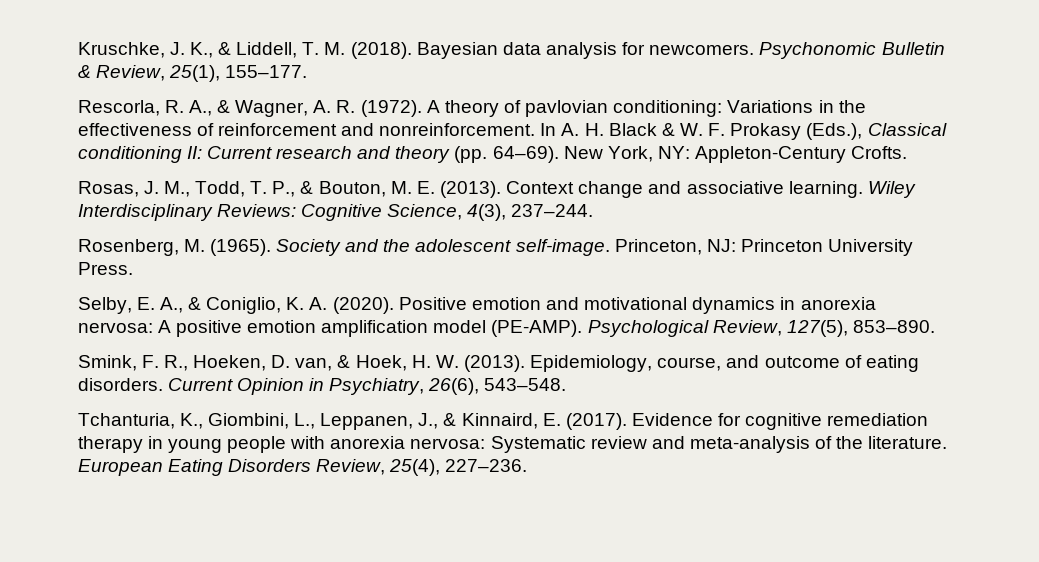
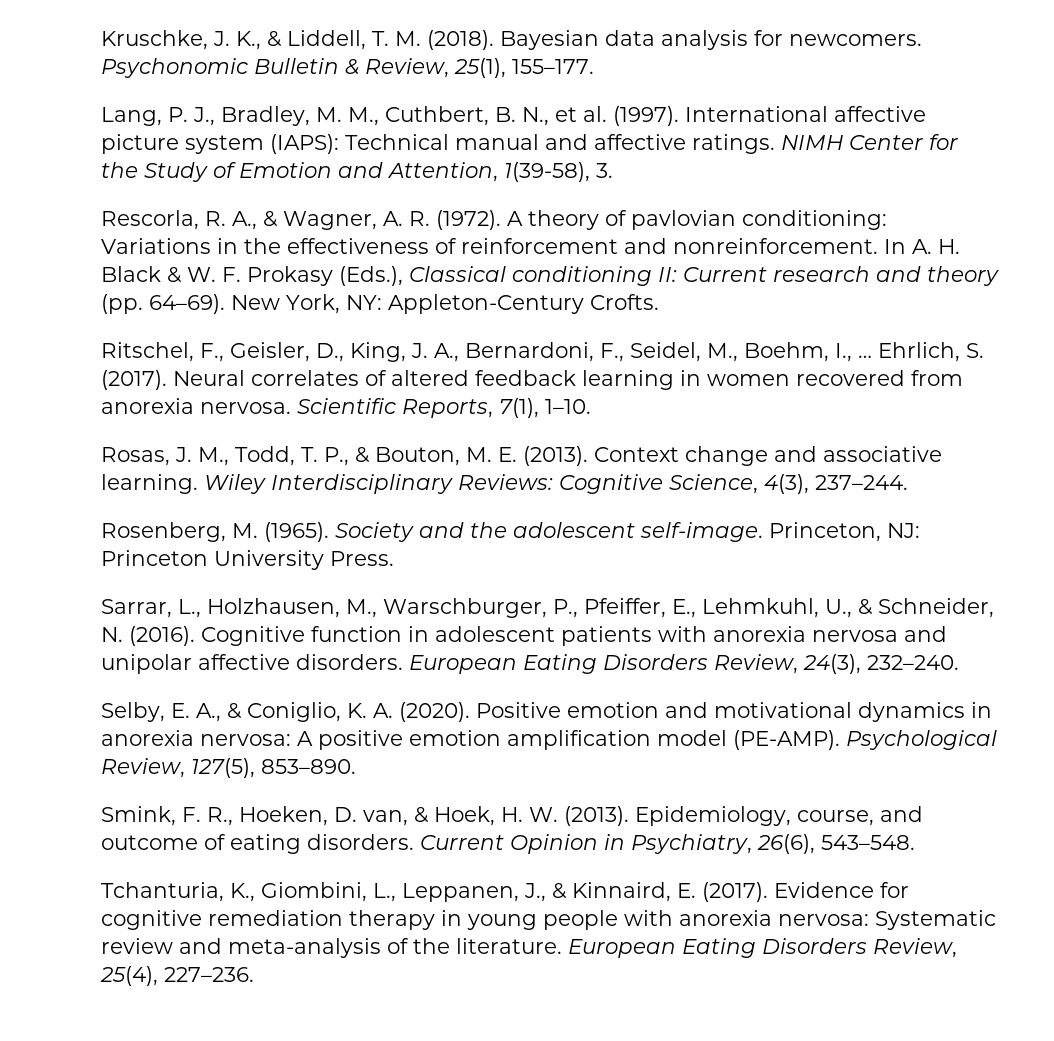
+ Lang, P. J., Bradley, M. M., Cuthbert, B. N., et al. (1997). International affective picture system (IAPS): Technical manual and affective ratings. NIMH Center for the Study of Emotion and Attention, 1(39-58), 3.
+ Ritschel, F., Geisler, D., King, J. A., Bernardoni, F., Seidel, M., Boehm, I., … Ehrlich, S. (2017). Neural correlates of altered feedback learning in women recovered from anorexia nervosa. Scientific Reports, 7(1), 1–10.
+ Sarrar, L., Holzhausen, M., Warschburger, P., Pfeiffer, E., Lehmkuhl, U., & Schneider, N. (2016). Cognitive function in adolescent patients with anorexia nervosa and unipolar affective disorders. European Eating Disorders Review, 24(3), 232–240.

